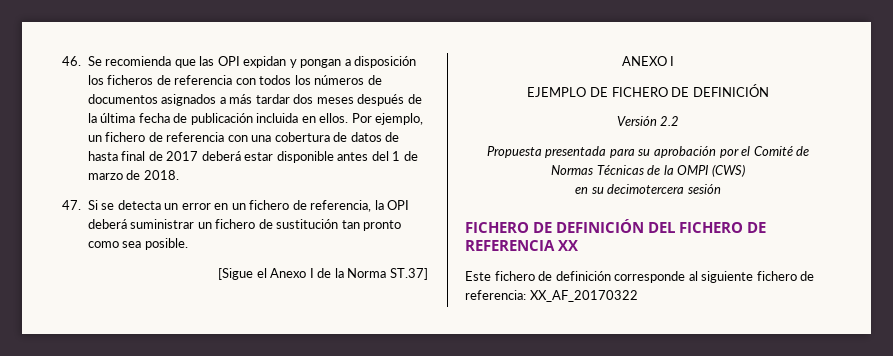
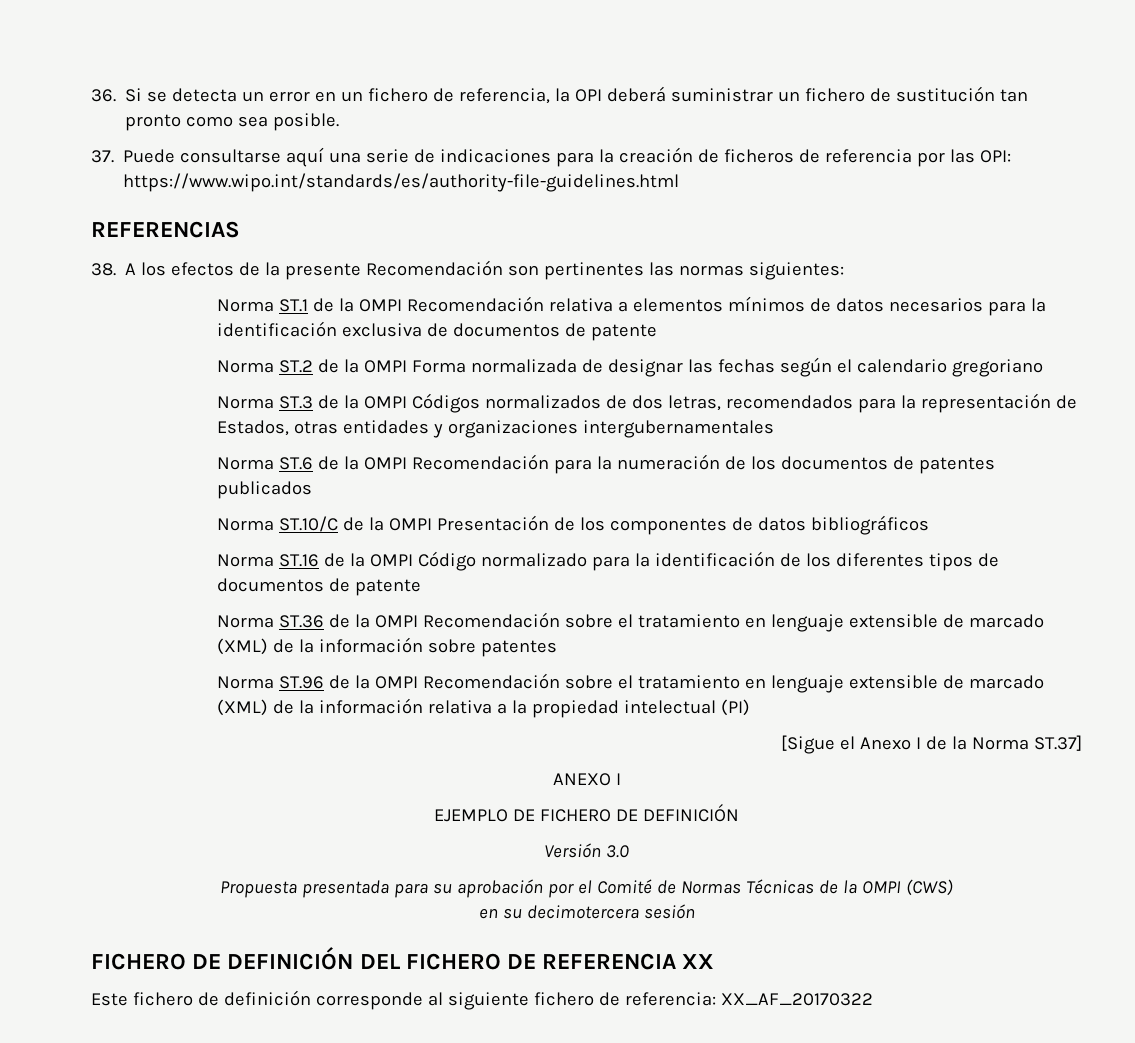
- 46. Se recomienda que las OPI expidan y pongan a disposición los ficheros de referencia con todos los números de documentos asignados a más tardar dos meses después de la última fecha de publicación incluida en ellos. Por ejemplo, un fichero de referencia con una cobertura de datos de hasta final de 2017 deberá estar disponible antes del 1 de marzo de 2018.
- 47. Si se detecta un error en un fichero de referencia, la OPI deberá suministrar un fichero de sustitución tan pronto como sea posible.
+ 36. Si se detecta un error en un fichero de referencia, la OPI deberá suministrar un fichero de sustitución tan pronto como sea posible.
+ 37. Puede consultarse aquí una serie de indicaciones para la creación de ficheros de referencia por las OPI: https://www.wipo.int/standards/es/authority-file-guidelines.html
+ REFERENCIAS
+ 38. A los efectos de la presente Recomendación son pertinentes las normas siguientes:
+ Norma ST.1 de la OMPI Recomendación relativa a elementos mínimos de datos necesarios para la identificación exclusiva de documentos de patente
+ Norma ST.2 de la OMPI Forma normalizada de designar las fechas según el calendario gregoriano
+ Norma ST.3 de la OMPI Códigos normalizados de dos letras, recomendados para la representación de Estados, otras entidades y organizaciones intergubernamentales
+ Norma ST.6 de la OMPI Recomendación para la numeración de los documentos de patentes publicados
+ Norma ST.10/C de la OMPI Presentación de los componentes de datos bibliográficos
+ Norma ST.16 de la OMPI Código normalizado para la identificación de los diferentes tipos de documentos de patente
+ Norma ST.36 de la OMPI Recomendación sobre el tratamiento en lenguaje extensible de marcado (XML) de la información sobre patentes
+ Norma ST.96 de la OMPI Recomendación sobre el tratamiento en lenguaje extensible de marcado (XML) de la información relativa a la propiedad intelectual (PI)
- Versión 2.2
+ Versión 3.0

